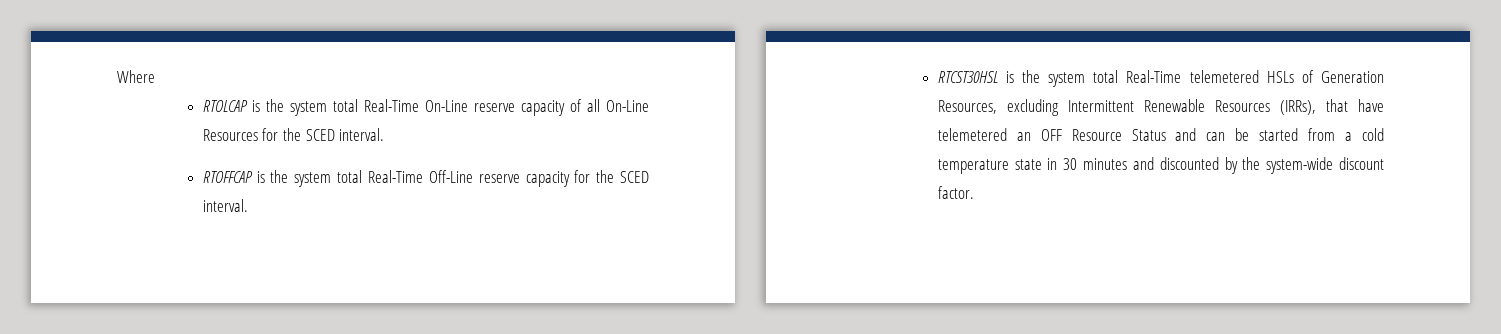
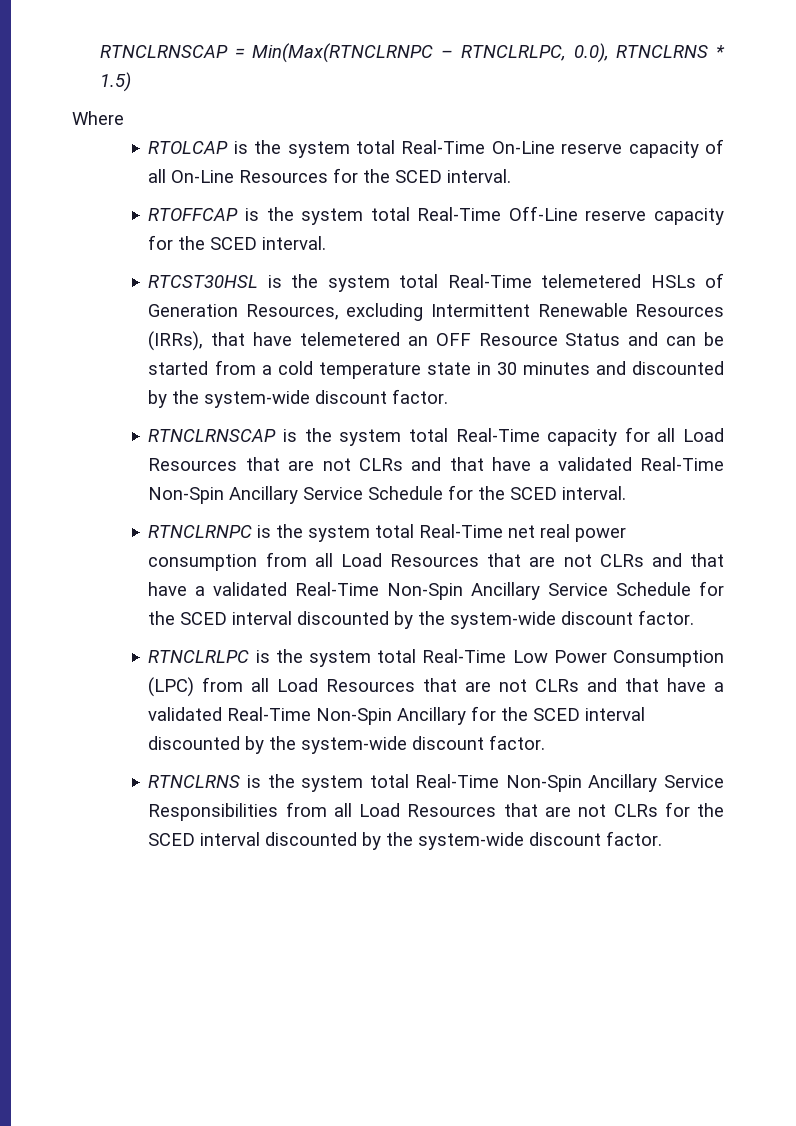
+ RTNCLRNSCAP = Min(Max(RTNCLRNPC – RTNCLRLPC, 0.0), RTNCLRNS * 1.5)
+ RTNCLRNSCAP is the system total Real-Time capacity for all Load Resources that are not CLRs and that have a validated Real-Time Non-Spin Ancillary Service Schedule for the SCED interval.
+ RTNCLRNPC is the system total Real-Time net real power consumption from all Load Resources that are not CLRs and that have a validated Real-Time Non-Spin Ancillary Service Schedule for the SCED interval discounted by the system-wide discount factor.
+ RTNCLRLPC is the system total Real-Time Low Power Consumption (LPC) from all Load Resources that are not CLRs and that have a validated Real-Time Non-Spin Ancillary for the SCED interval discounted by the system-wide discount factor.
+ RTNCLRNS is the system total Real-Time Non-Spin Ancillary Service Responsibilities from all Load Resources that are not CLRs for the SCED interval discounted by the system-wide discount factor.

